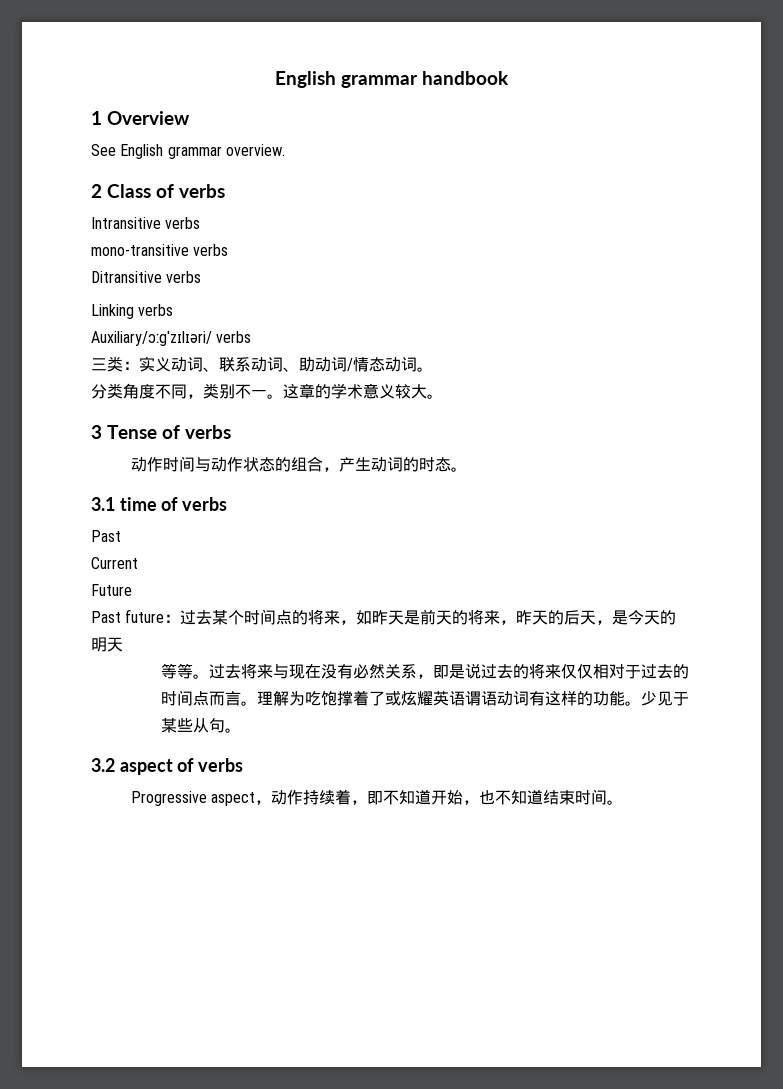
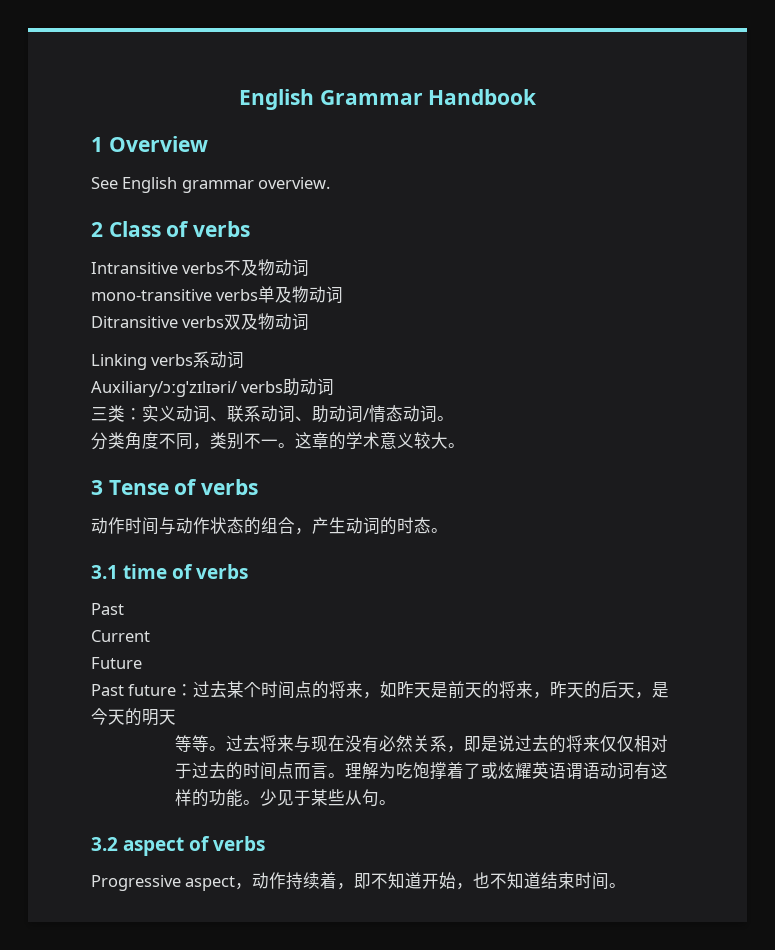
- English grammar handbook
+ English Grammar Handbook
- Intransitive verbs
+ Intransitive verbs不及物动词
- mono-transitive verbs
+ mono-transitive verbs单及物动词
- Ditransitive verbs
+ Ditransitive verbs双及物动词
- Linking verbs
+ Linking verbs系动词
- Auxiliary/ɔːɡˈzɪlɪəri/ verbs
+ Auxiliary/ɔːɡˈzɪlɪəri/ verbs助动词

